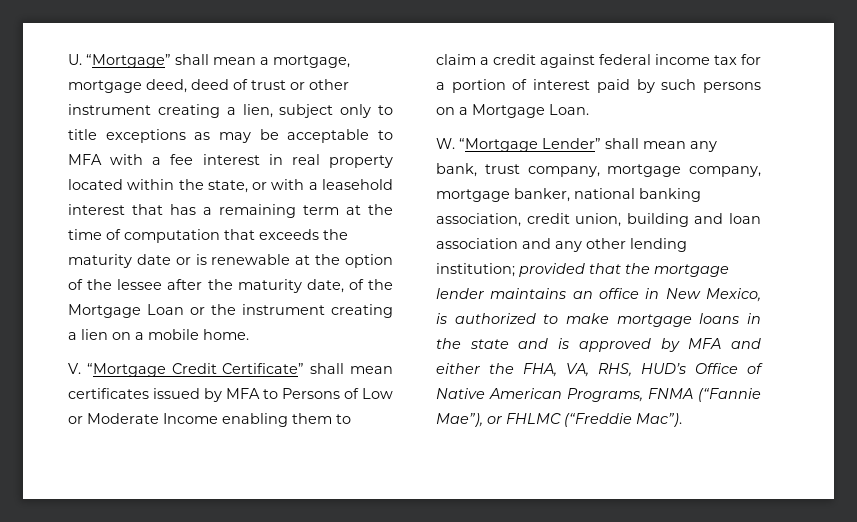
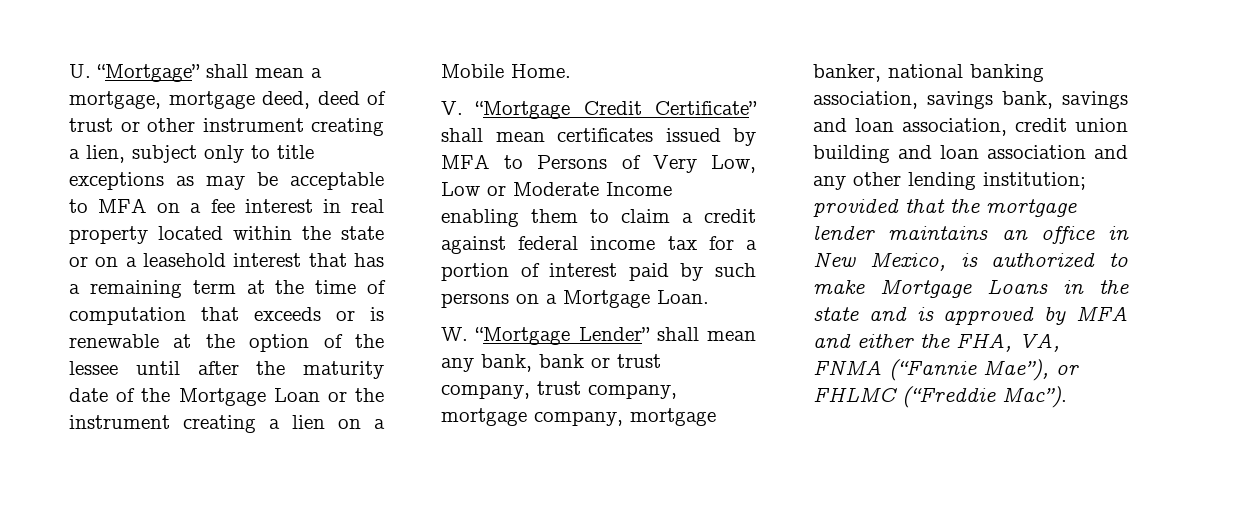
- U. “Mortgage” shall mean a mortgage, mortgage deed, deed of trust or other instrument creating a lien, subject only to title exceptions as may be acceptable to MFA with a fee interest in real property located within the state, or with a leasehold interest that has a remaining term at the time of computation that exceeds the maturity date or is renewable at the option of the lessee after the maturity date, of the Mortgage Loan or the instrument creating a lien on a mobile home.
+ U. “Mortgage” shall mean a mortgage, mortgage deed, deed of trust or other instrument creating a lien, subject only to title exceptions as may be acceptable to MFA on a fee interest in real property located within the state or on a leasehold interest that has a remaining term at the time of computation that exceeds or is renewable at the option of the lessee until after the maturity date of the Mortgage Loan or the instrument creating a lien on a Mobile Home.
- V. “Mortgage Credit Certificate” shall mean certificates issued by MFA to Persons of Low or Moderate Income enabling them to claim a credit against federal income tax for a portion of interest paid by such persons on a Mortgage Loan.
+ V. “Mortgage Credit Certificate” shall mean certificates issued by MFA to Persons of Very Low, Low or Moderate Income enabling them to claim a credit against federal income tax for a portion of interest paid by such persons on a Mortgage Loan.
- W. “Mortgage Lender” shall mean any bank, trust company, mortgage company, mortgage banker, national banking association, credit union, building and loan association and any other lending institution; provided that the mortgage lender maintains an office in New Mexico, is authorized to make mortgage loans in the state and is approved by MFA and either the FHA, VA, RHS, HUD’s Office of Native American Programs, FNMA (“Fannie Mae”), or FHLMC (“Freddie Mac”).
+ W. “Mortgage Lender” shall mean any bank, bank or trust company, trust company, mortgage company, mortgage banker, national banking association, savings bank, savings and loan association, credit union building and loan association and any other lending institution; provided that the mortgage lender maintains an office in New Mexico, is authorized to make Mortgage Loans in the state and is approved by MFA and either the FHA, VA, FNMA (“Fannie Mae”), or FHLMC (“Freddie Mac”).

